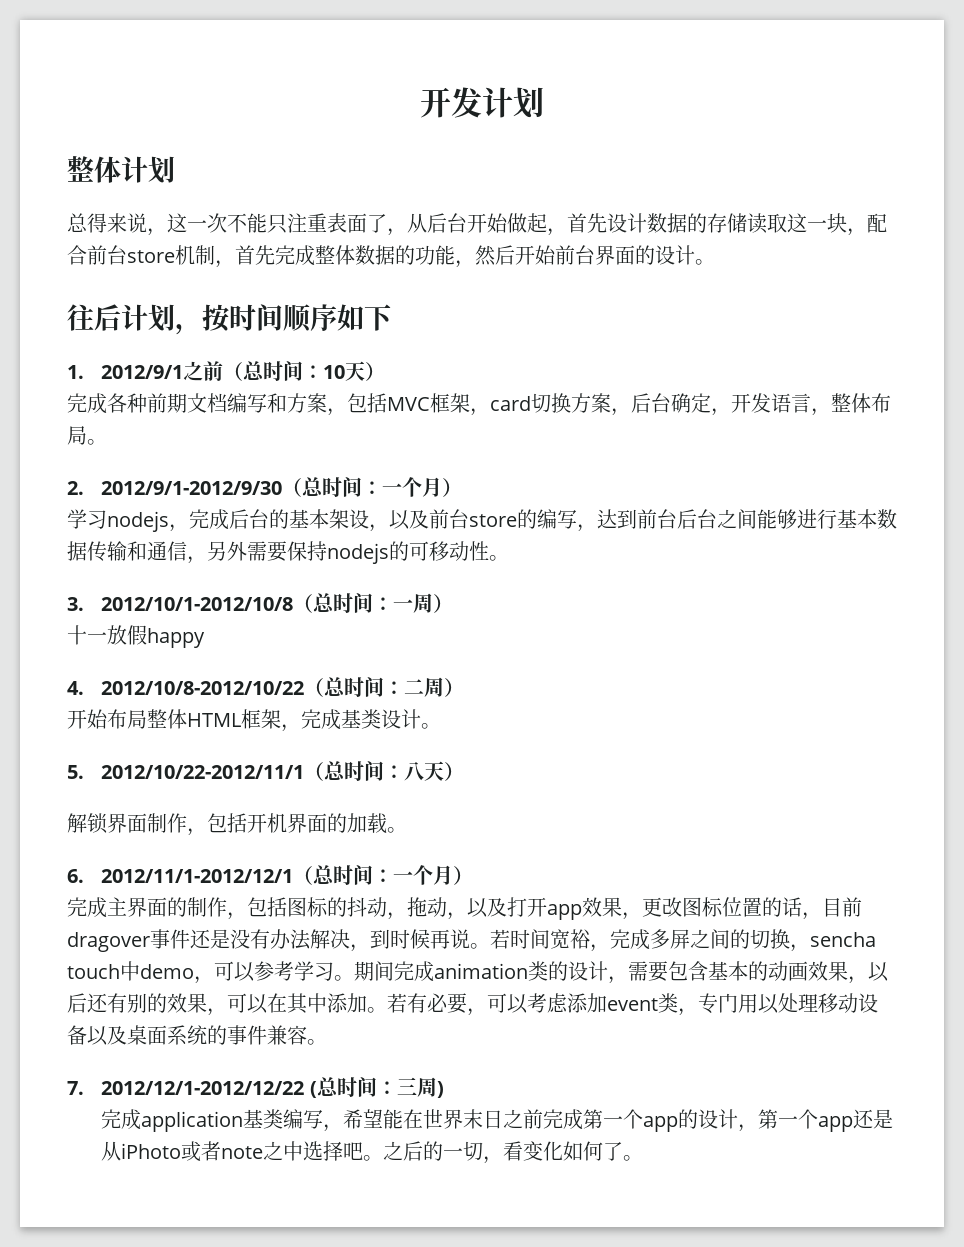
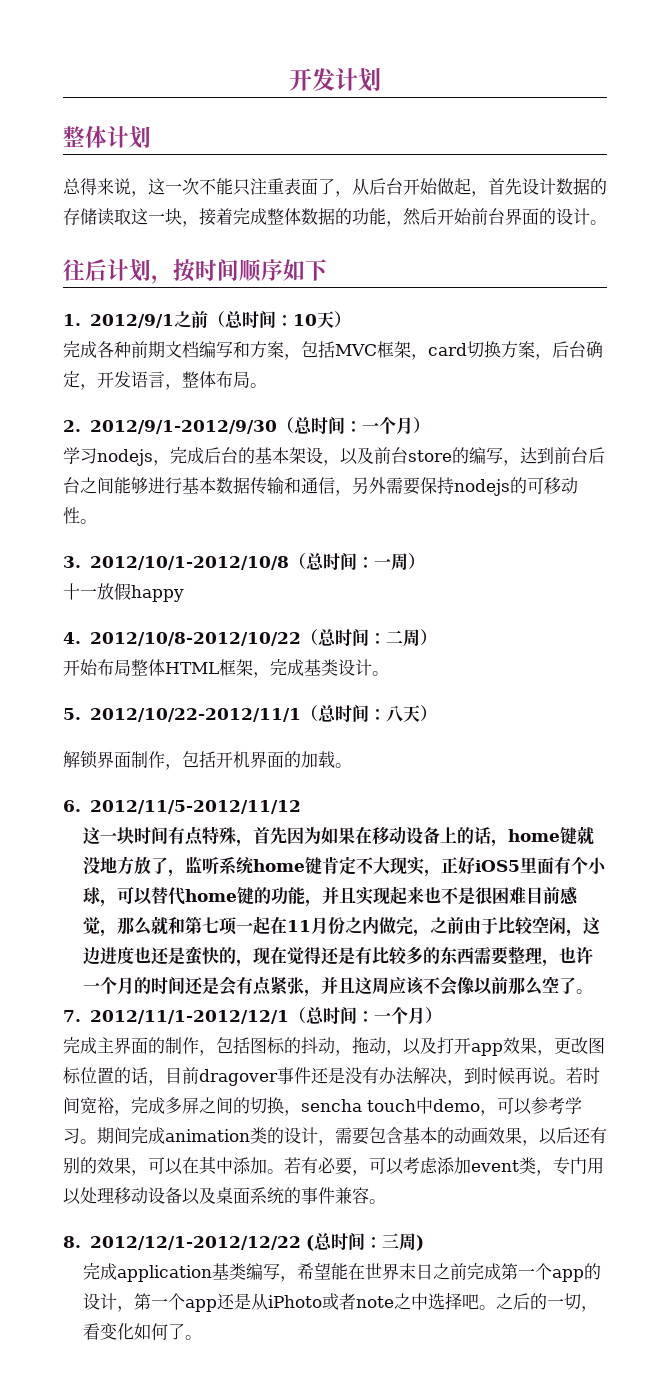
- 总得来说，这一次不能只注重表面了，从后台开始做起，首先设计数据的存储读取这一块，配合前台store机制，首先完成整体数据的功能，然后开始前台界面的设计。
+ 总得来说，这一次不能只注重表面了，从后台开始做起，首先设计数据的存储读取这一块，接着完成整体数据的功能，然后开始前台界面的设计。
- 6. 2012/11/1-2012/12/1（总时间：一个月）
+ 6. 2012/11/5-2012/11/12
+ 这一块时间有点特殊，首先因为如果在移动设备上的话，home键就没地方放了，监听系统home键肯定不大现实，正好iOS5里面有个小球，可以替代home键的功能，并且实现起来也不是很困难目前感觉，那么就和第七项一起在11月份之内做完，之前由于比较空闲，这边进度也还是蛮快的，现在觉得还是有比较多的东西需要整理，也许一个月的时间还是会有点紧张，并且这周应该不会像以前那么空了。
+ 7. 2012/11/1-2012/12/1（总时间：一个月）
- 7. 2012/12/1-2012/12/22 (总时间：三周)
+ 8. 2012/12/1-2012/12/22 (总时间：三周)

